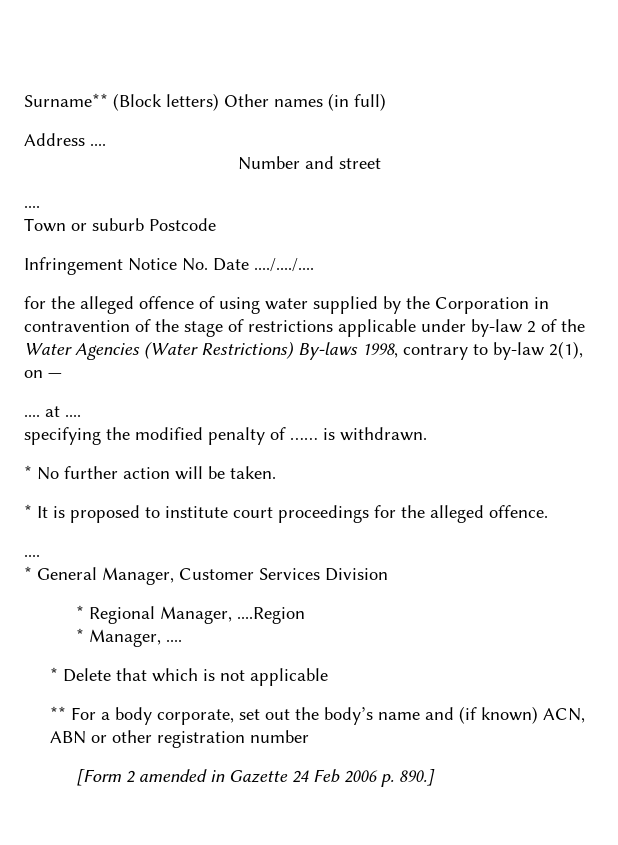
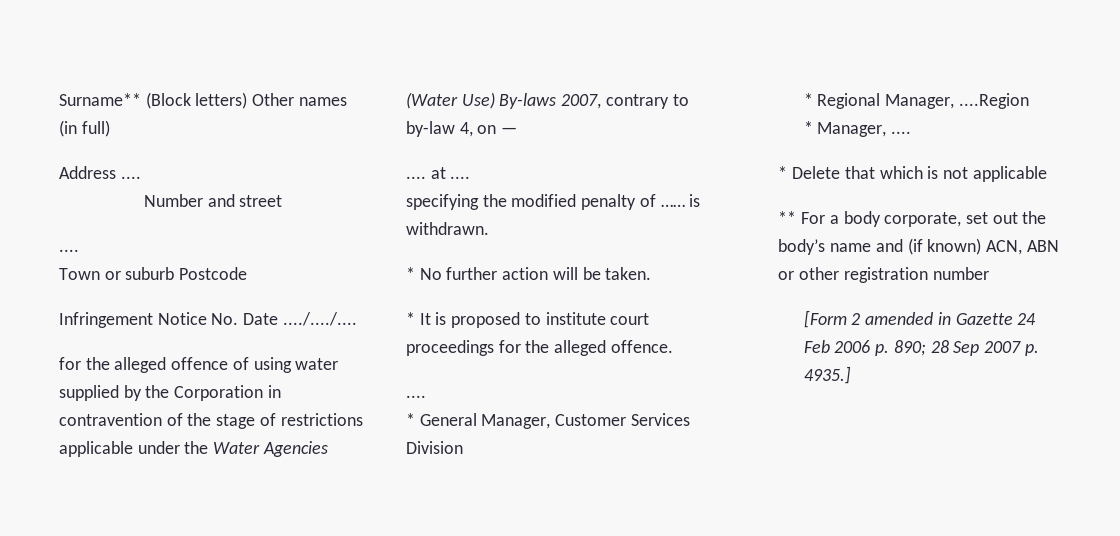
- for the alleged offence of using water supplied by the Corporation in contravention of the stage of restrictions applicable under by-law 2 of the Water Agencies (Water Restrictions) By-laws 1998, contrary to by-law 2(1), on —
+ for the alleged offence of using water supplied by the Corporation in contravention of the stage of restrictions applicable under the Water Agencies (Water Use) By-laws 2007, contrary to by-law 4, on —
- [Form 2 amended in Gazette 24 Feb 2006 p. 890.]
+ [Form 2 amended in Gazette 24 Feb 2006 p. 890; 28 Sep 2007 p. 4935.]

